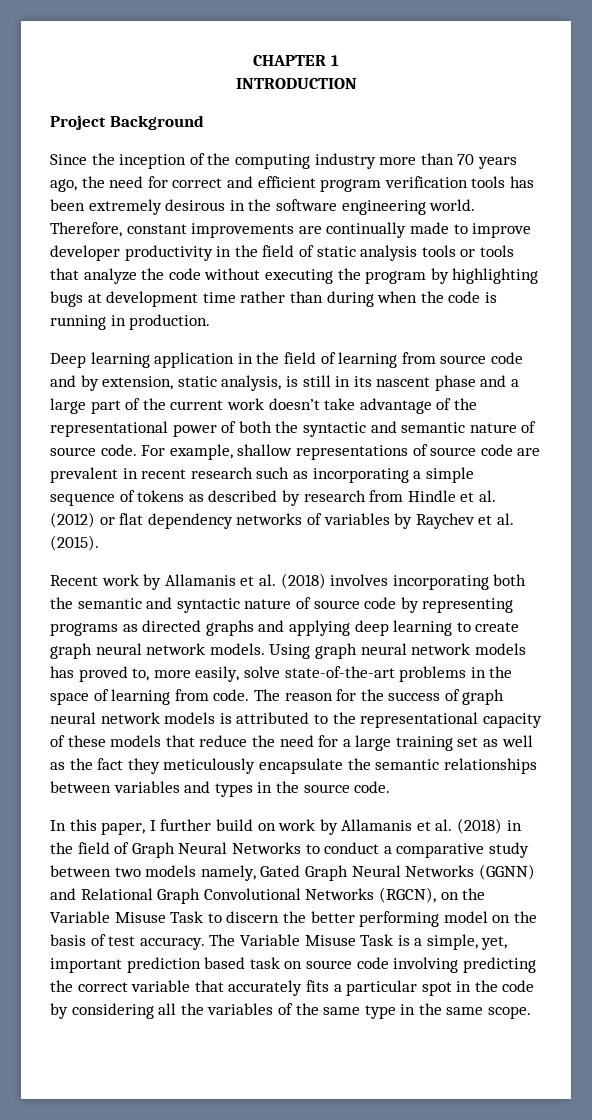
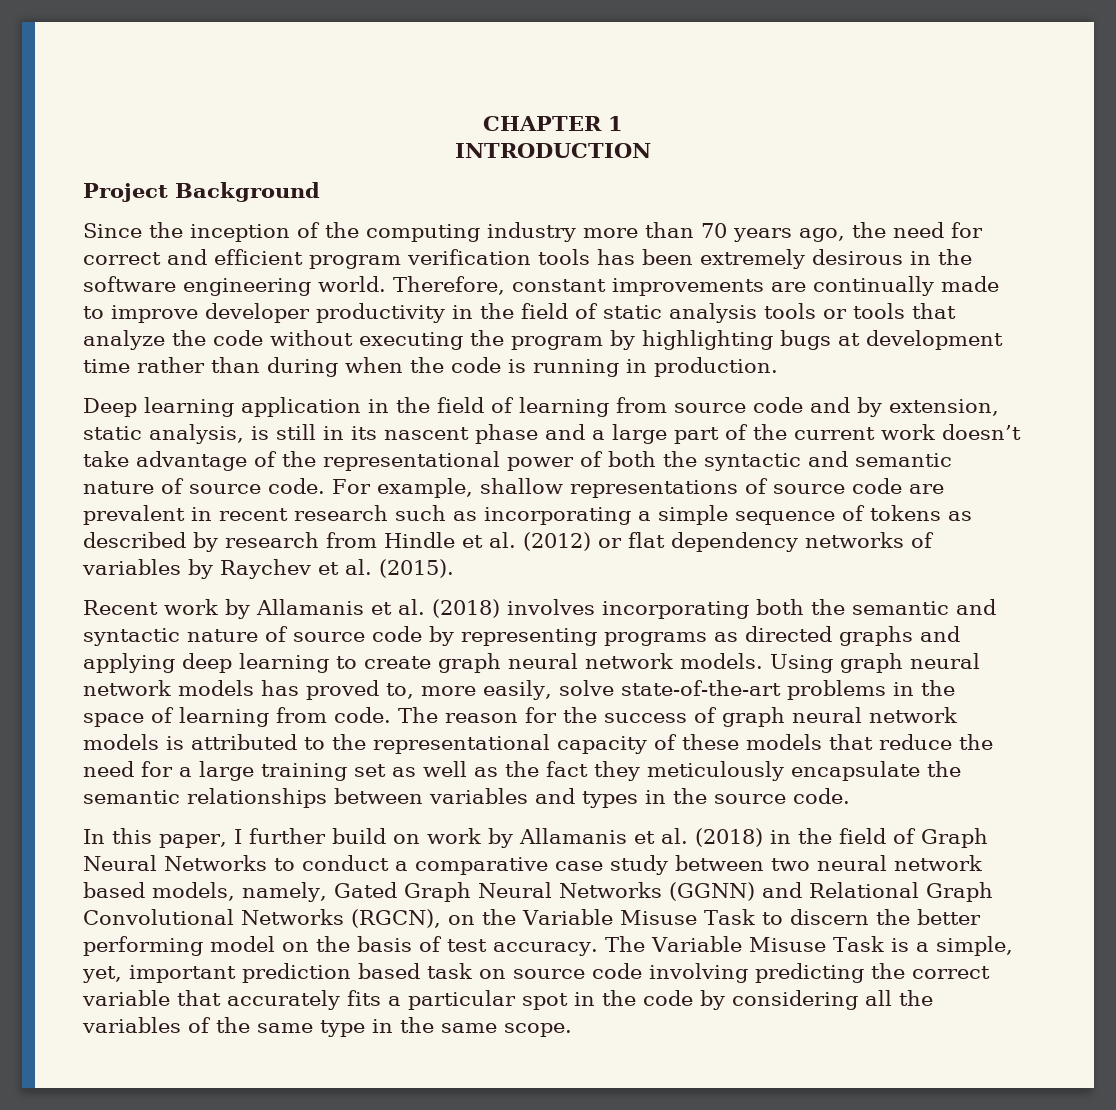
- In this paper, I further build on work by Allamanis et al. (2018) in the field of Graph Neural Networks to conduct a comparative study between two models namely, Gated Graph Neural Networks (GGNN) and Relational Graph Convolutional Networks (RGCN), on the Variable Misuse Task to discern the better performing model on the basis of test accuracy.
+ In this paper, I further build on work by Allamanis et al. (2018) in the field of Graph Neural Networks to conduct a comparative case study between two neural network based models, namely, Gated Graph Neural Networks (GGNN) and Relational Graph Convolutional Networks (RGCN), on the Variable Misuse Task to discern the better performing model on the basis of test accuracy.

